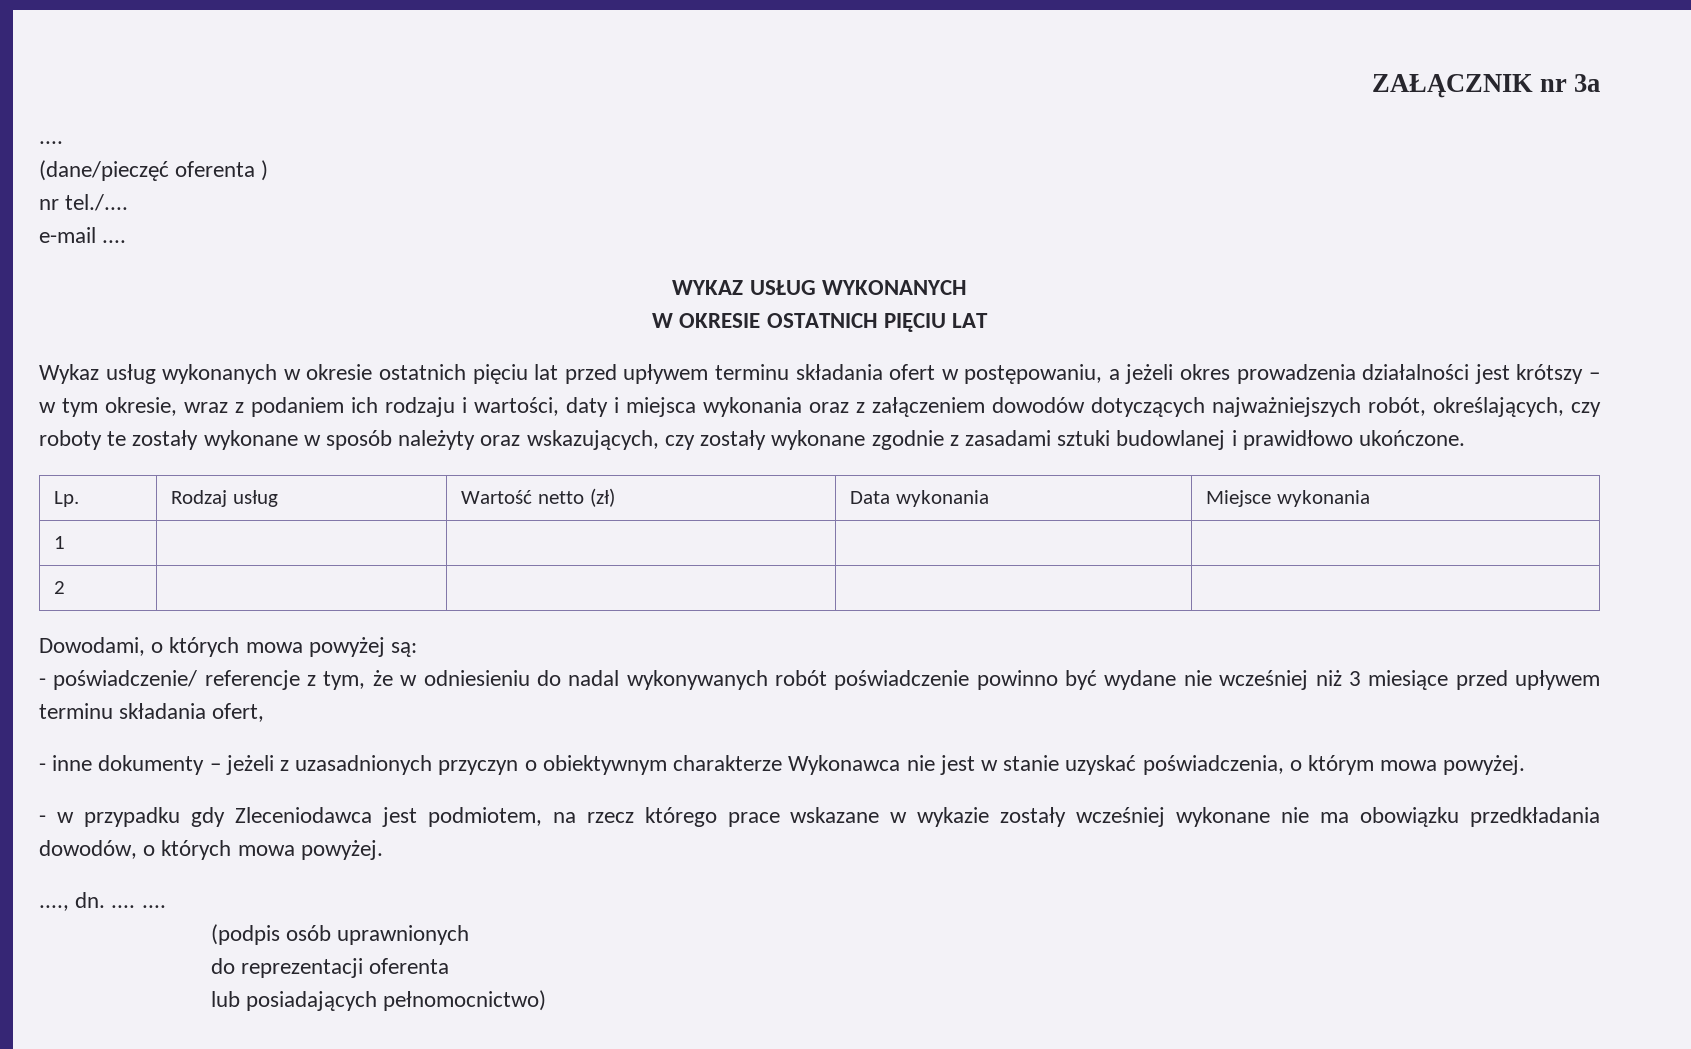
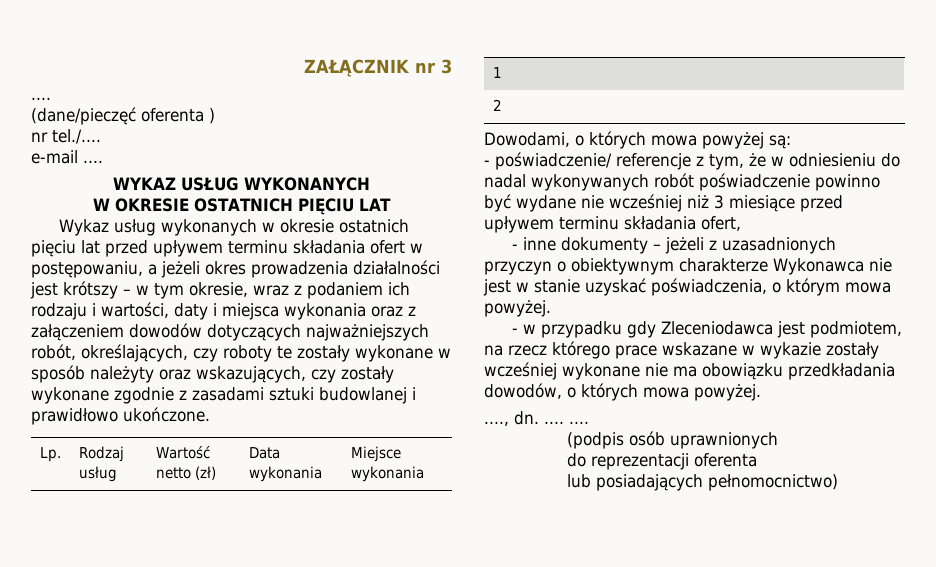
- ZAŁĄCZNIK nr 3a
+ ZAŁĄCZNIK nr 3

